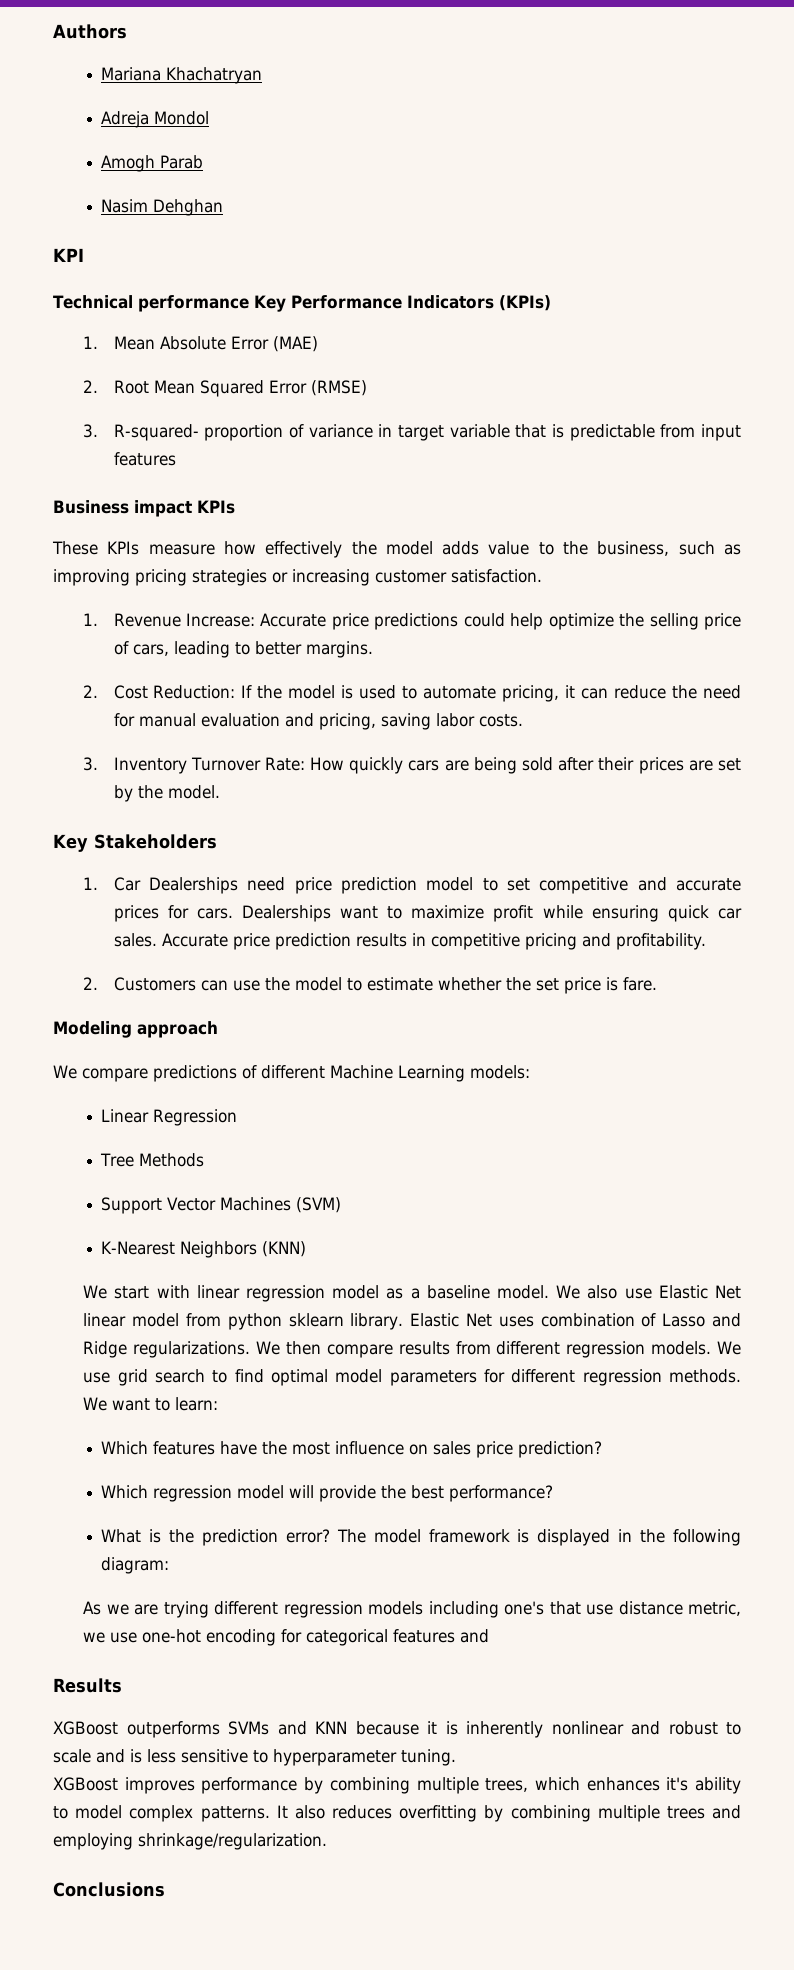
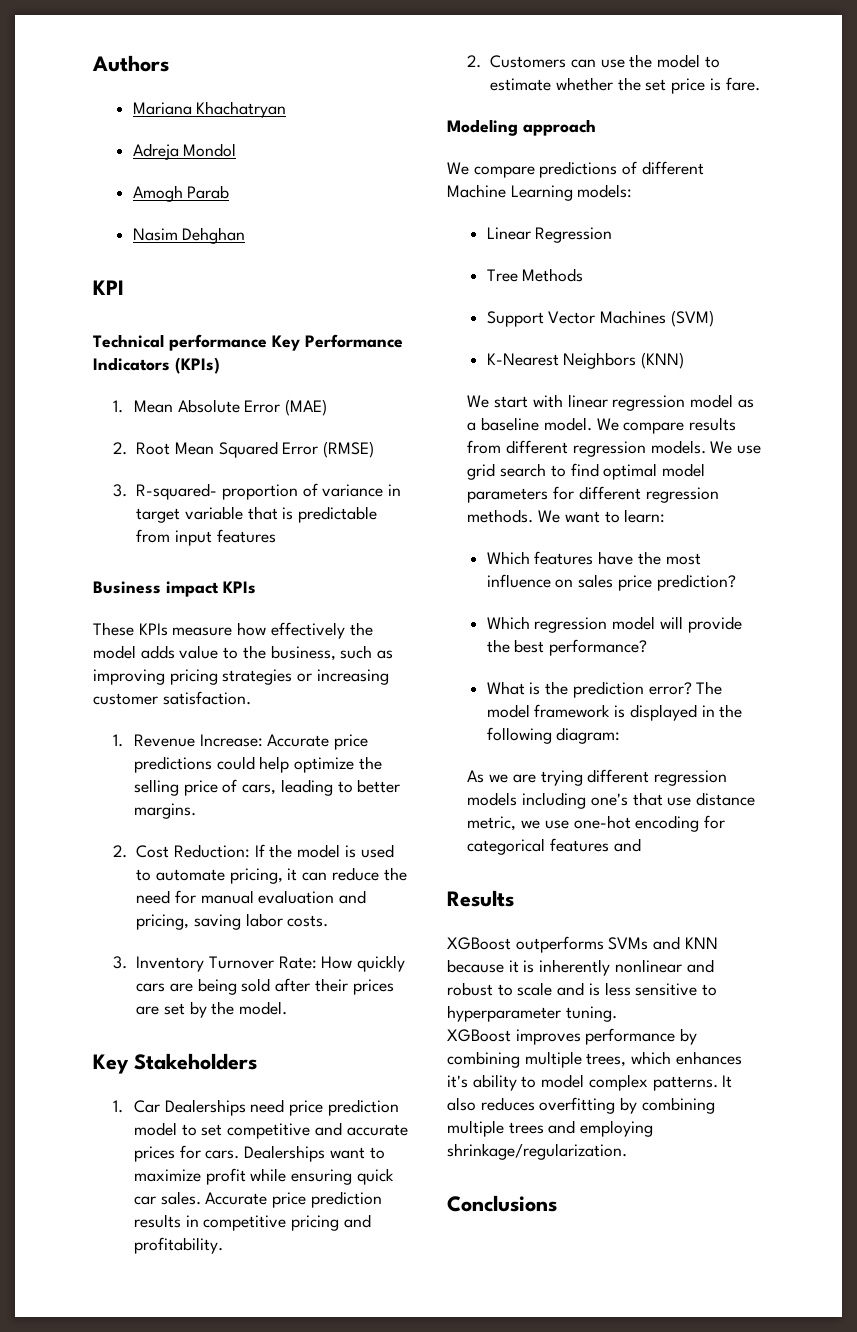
- We also use Elastic Net linear model from python sklearn library. Elastic Net uses combination of Lasso and Ridge regularizations. We then compare results from different regression models.
+ We compare results from different regression models.

